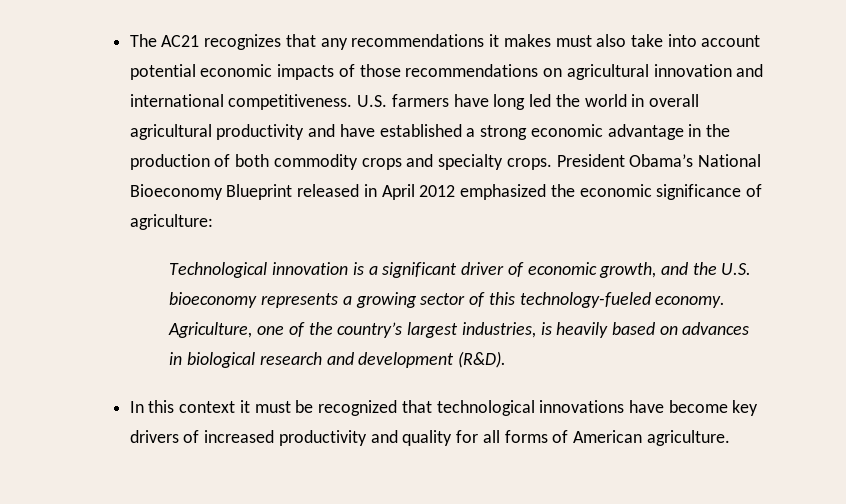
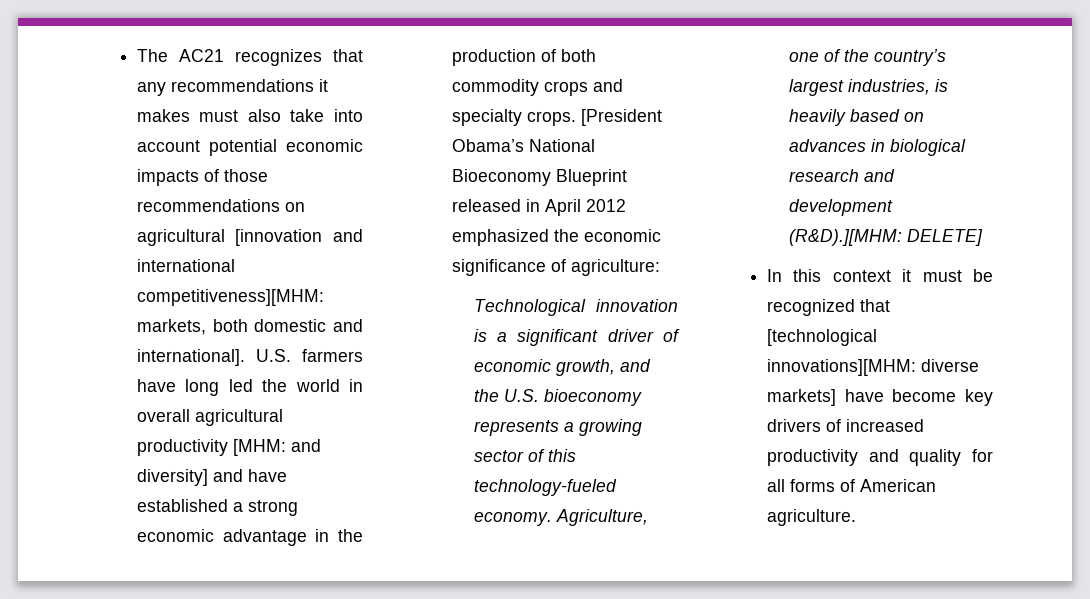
- The AC21 recognizes that any recommendations it makes must also take into account potential economic impacts of those recommendations on agricultural innovation and international competitiveness.
+ The AC21 recognizes that any recommendations it makes must also take into account potential economic impacts of those recommendations on agricultural [innovation and international competitiveness][MHM: markets, both domestic and international].
- U.S. farmers have long led the world in overall agricultural productivity and have established a strong economic advantage in the production of both commodity crops and specialty crops.
+ U.S. farmers have long led the world in overall agricultural productivity [MHM: and diversity] and have established a strong economic advantage in the production of both commodity crops and specialty crops.
- President Obama’s National Bioeconomy Blueprint released in April 2012 emphasized the economic significance of agriculture:
+ [President Obama’s National Bioeconomy Blueprint released in April 2012 emphasized the economic significance of agriculture:
- Agriculture, one of the country’s largest industries, is heavily based on advances in biological research and development (R&D).
+ Agriculture, one of the country’s largest industries, is heavily based on advances in biological research and development (R&D).][MHM: DELETE]
- In this context it must be recognized that technological innovations have become key drivers of increased productivity and quality for all forms of American agriculture.
+ In this context it must be recognized that [technological innovations][MHM: diverse markets] have become key drivers of increased productivity and quality for all forms of American agriculture.

